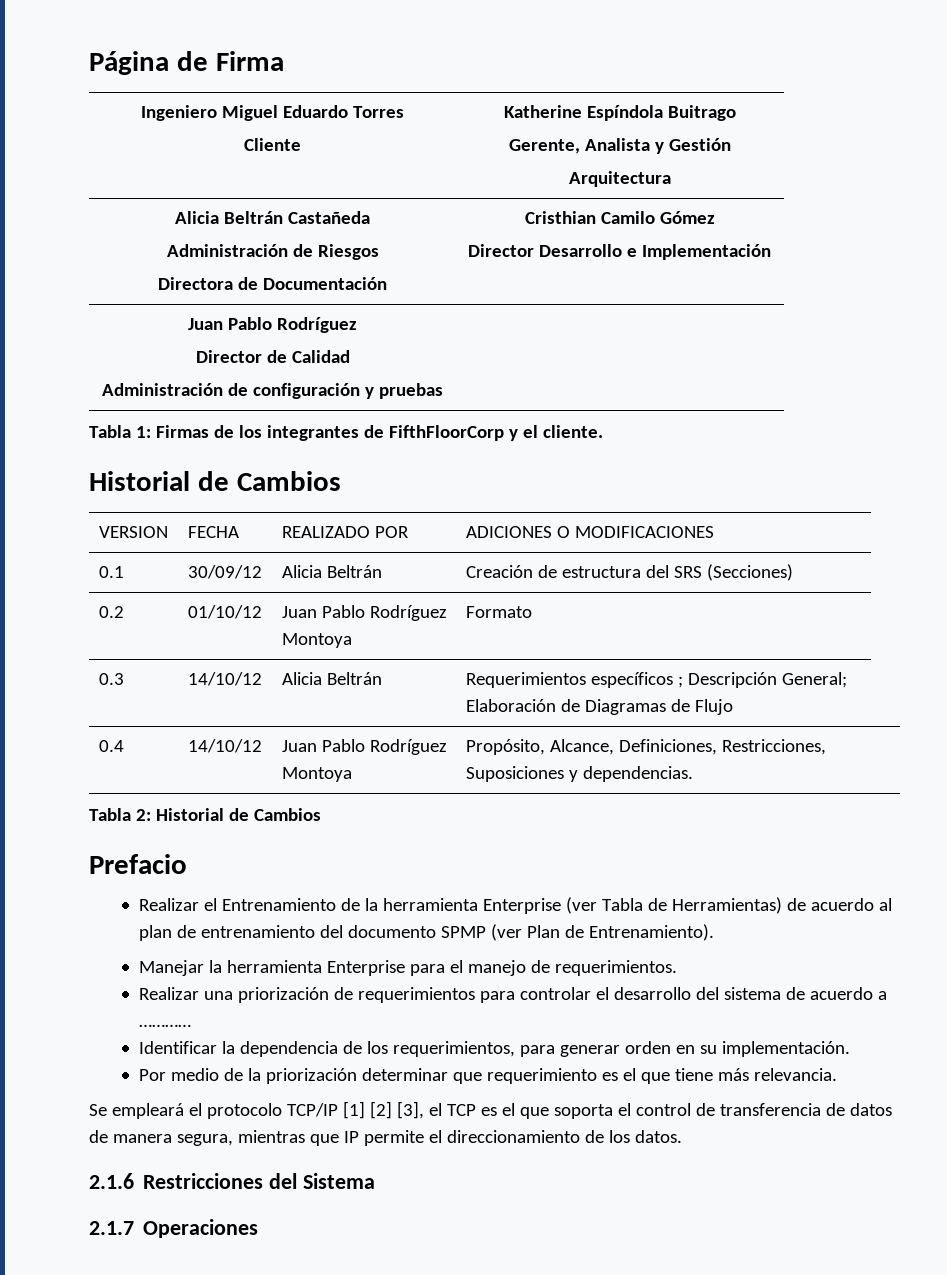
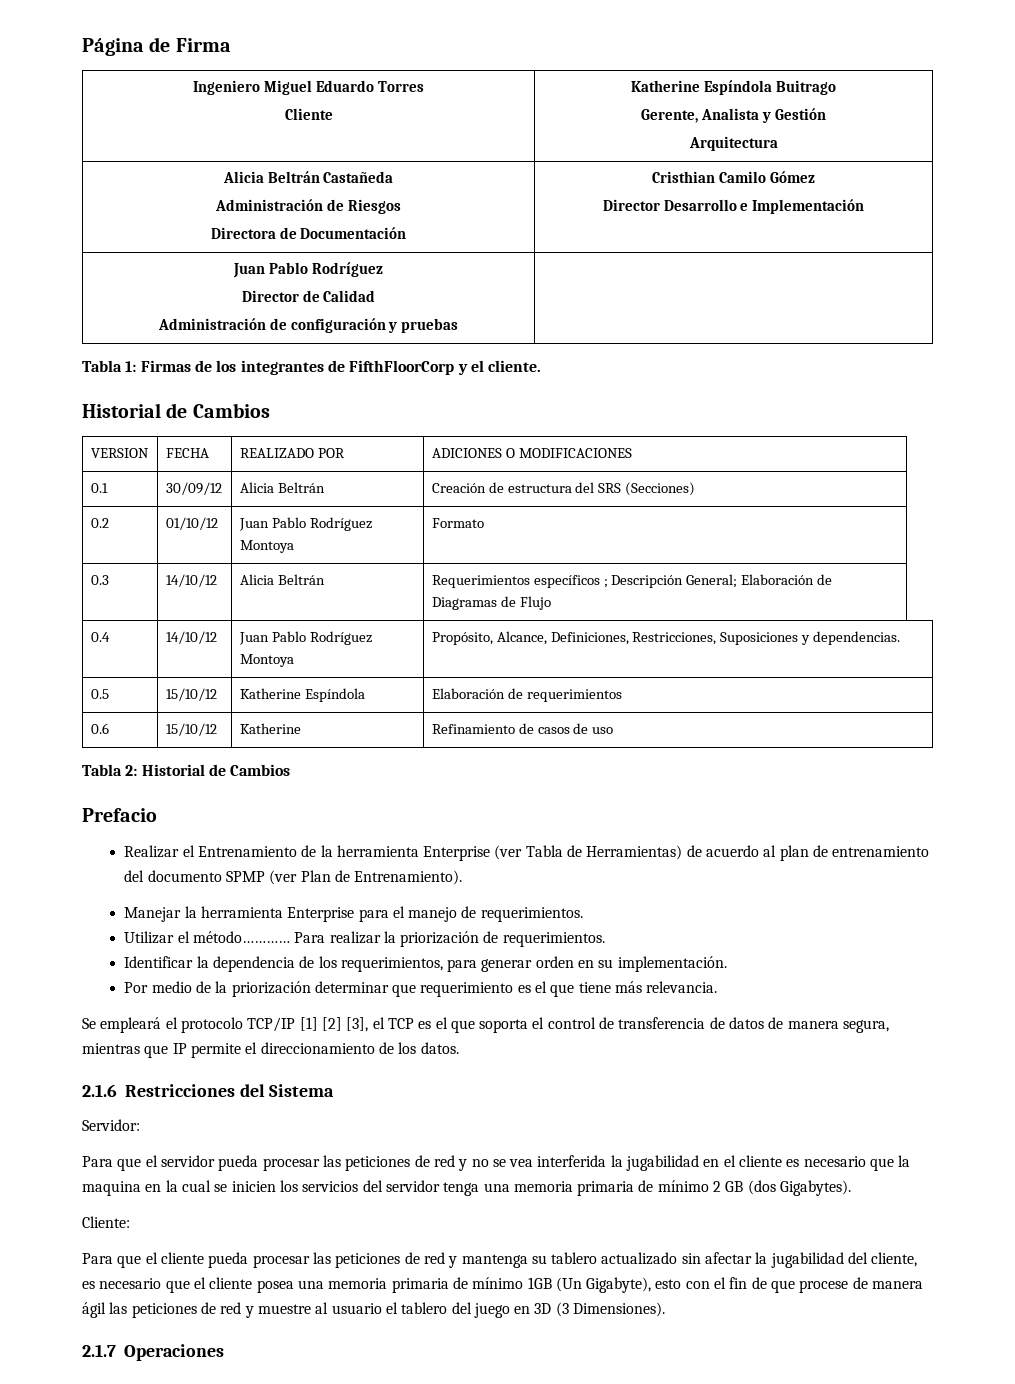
+ 0.5 | 15/10/12 | Katherine Espíndola | Elaboración de requerimientos
+ 0.6 | 15/10/12 | Katherine | Refinamiento de casos de uso
- Realizar una priorización de requerimientos para controlar el desarrollo del sistema de acuerdo a …………
+ Utilizar el método………… Para realizar la priorización de requerimientos.
+ Servidor:
+ Para que el servidor pueda procesar las peticiones de red y no se vea interferida la jugabilidad en el cliente es necesario que la maquina en la cual se inicien los servicios del servidor tenga una memoria primaria de mínimo 2 GB (dos Gigabytes).
+ Cliente:
+ Para que el cliente pueda procesar las peticiones de red y mantenga su tablero actualizado sin afectar la jugabilidad del cliente, es necesario que el cliente posea una memoria primaria de mínimo 1GB (Un Gigabyte), esto con el fin de que procese de manera ágil las peticiones de red y muestre al usuario el tablero del juego en 3D (3 Dimensiones).

